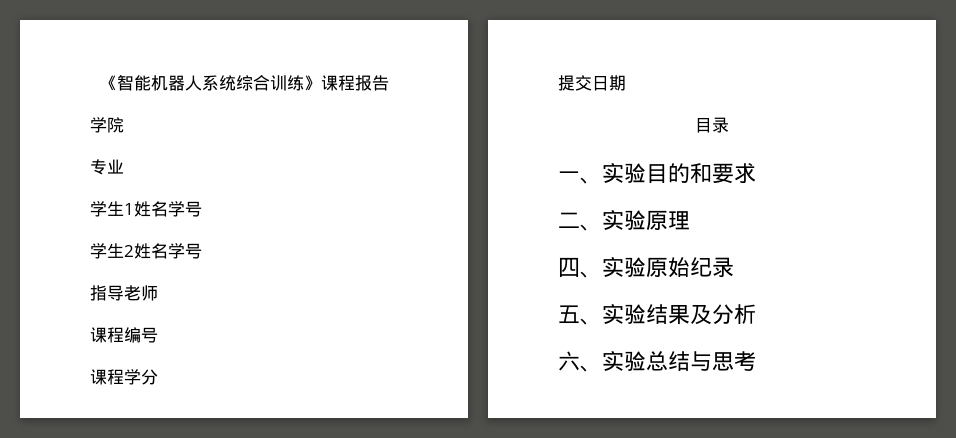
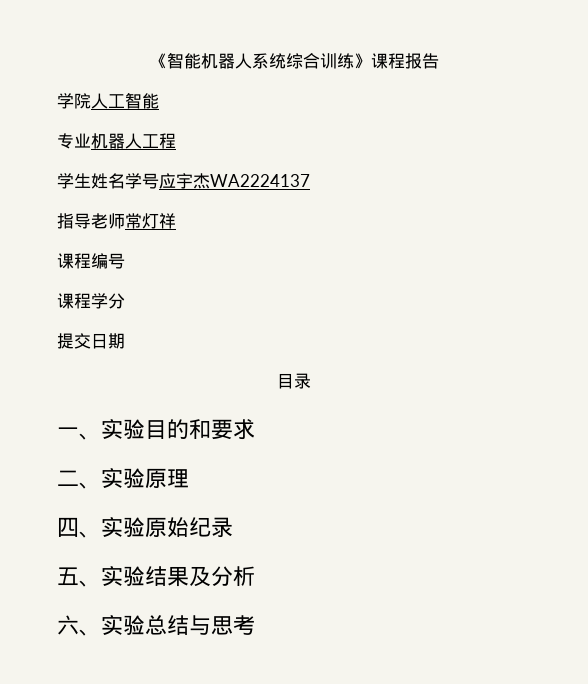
- 学院
+ 学院人工智能
- 专业
- 学生1姓名学号
- 学生2姓名学号
+ 专业机器人工程
+ 学生姓名学号应宇杰WA2224137
- 指导老师
+ 指导老师常灯祥

